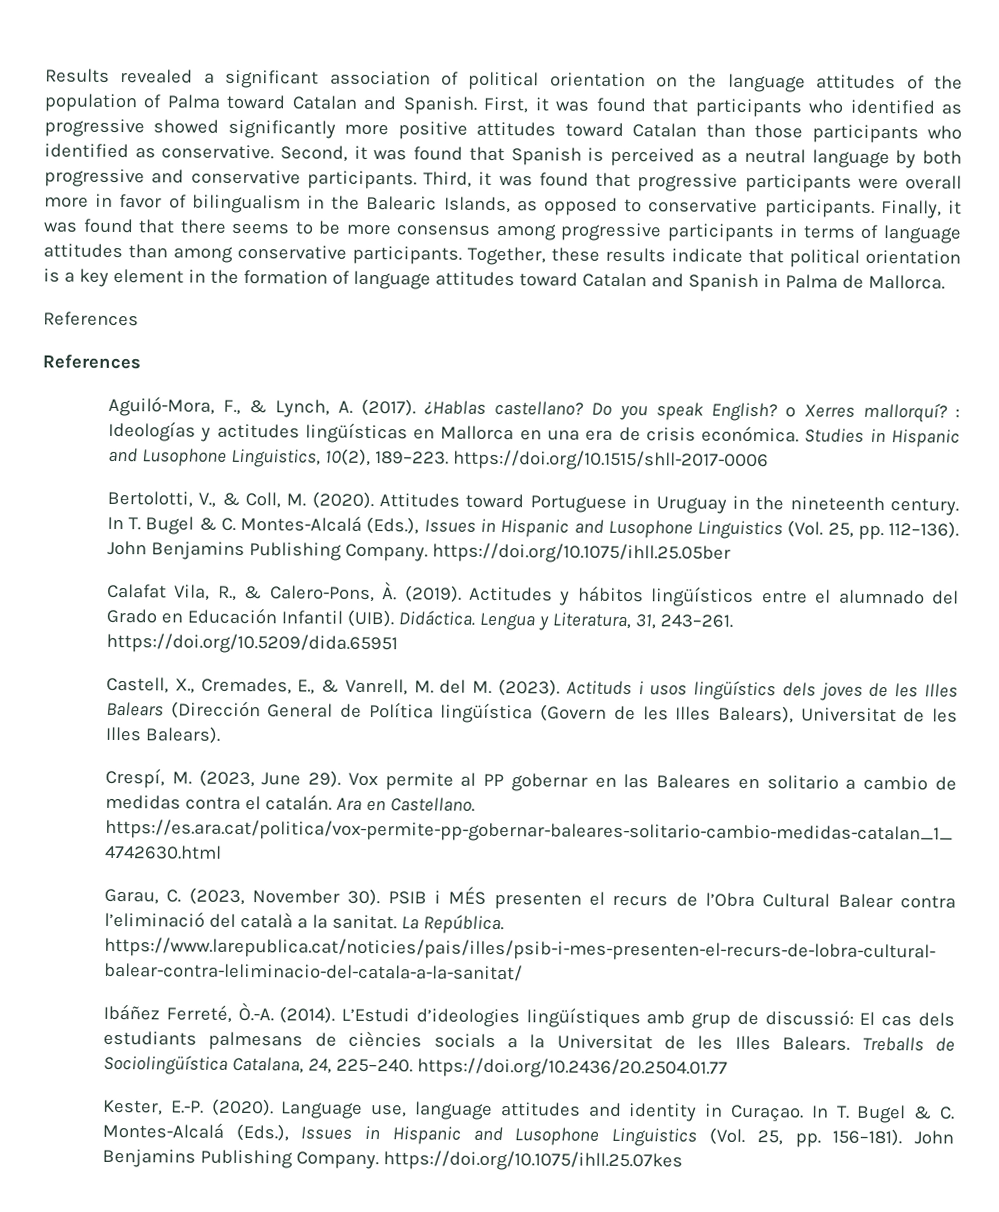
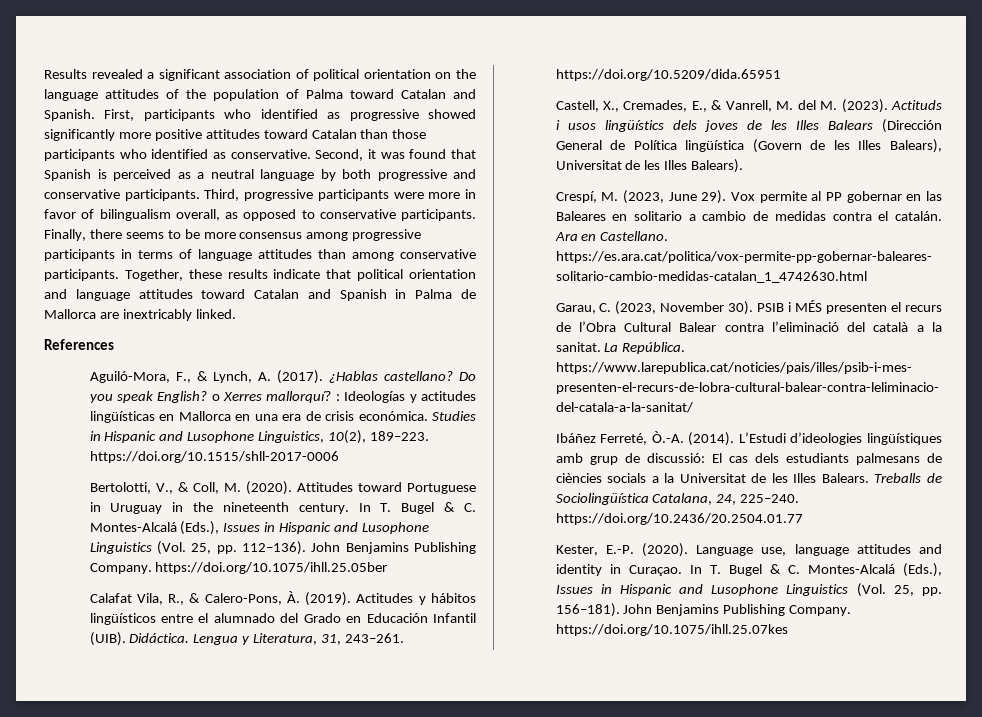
- First, it was found that participants who identified as progressive showed significantly more positive attitudes toward Catalan than those participants who identified as conservative.
+ First, participants who identified as progressive showed significantly more positive attitudes toward Catalan than those participants who identified as conservative.
- Third, it was found that progressive participants were overall more in favor of bilingualism in the Balearic Islands, as opposed to conservative participants.
+ Third, progressive participants were more in favor of bilingualism overall, as opposed to conservative participants.
- Finally, it was found that there seems to be more consensus among progressive participants in terms of language attitudes than among conservative participants.
+ Finally, there seems to be more consensus among progressive participants in terms of language attitudes than among conservative participants.
- Together, these results indicate that political orientation is a key element in the formation of language attitudes toward Catalan and Spanish in Palma de Mallorca.
- References
+ Together, these results indicate that political orientation and language attitudes toward Catalan and Spanish in Palma de Mallorca are inextricably linked.

